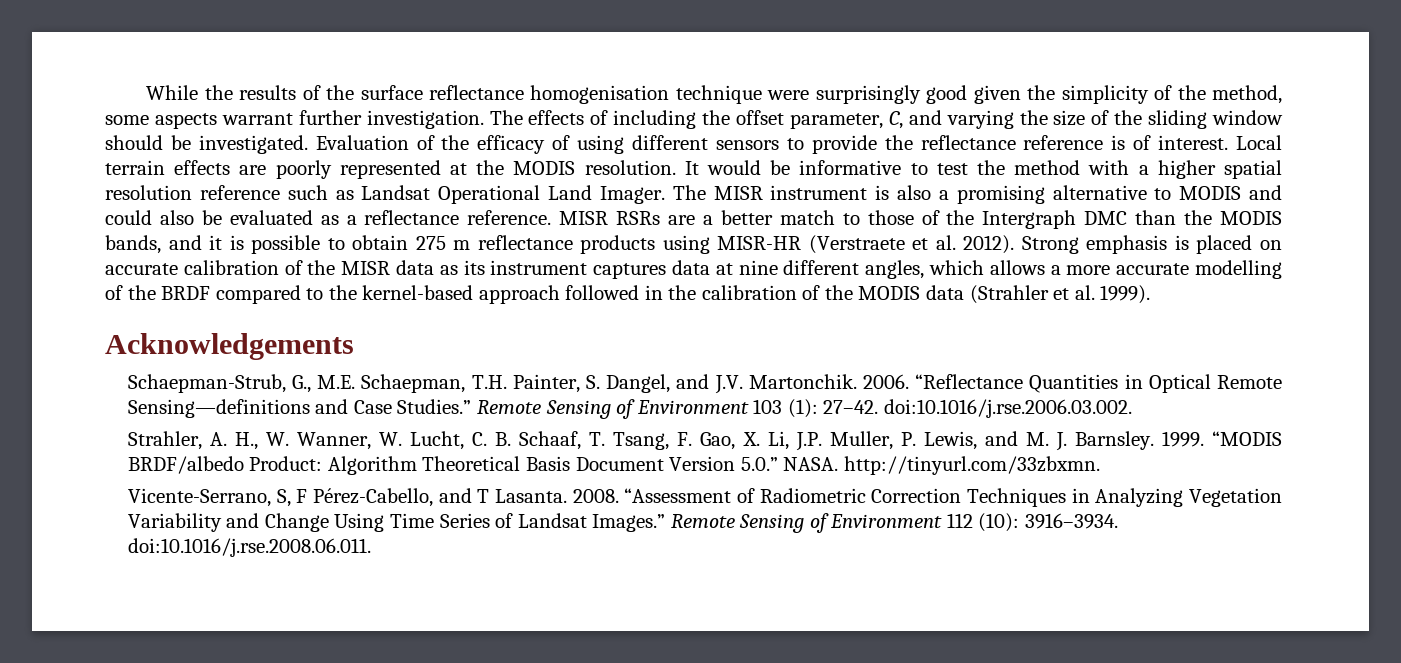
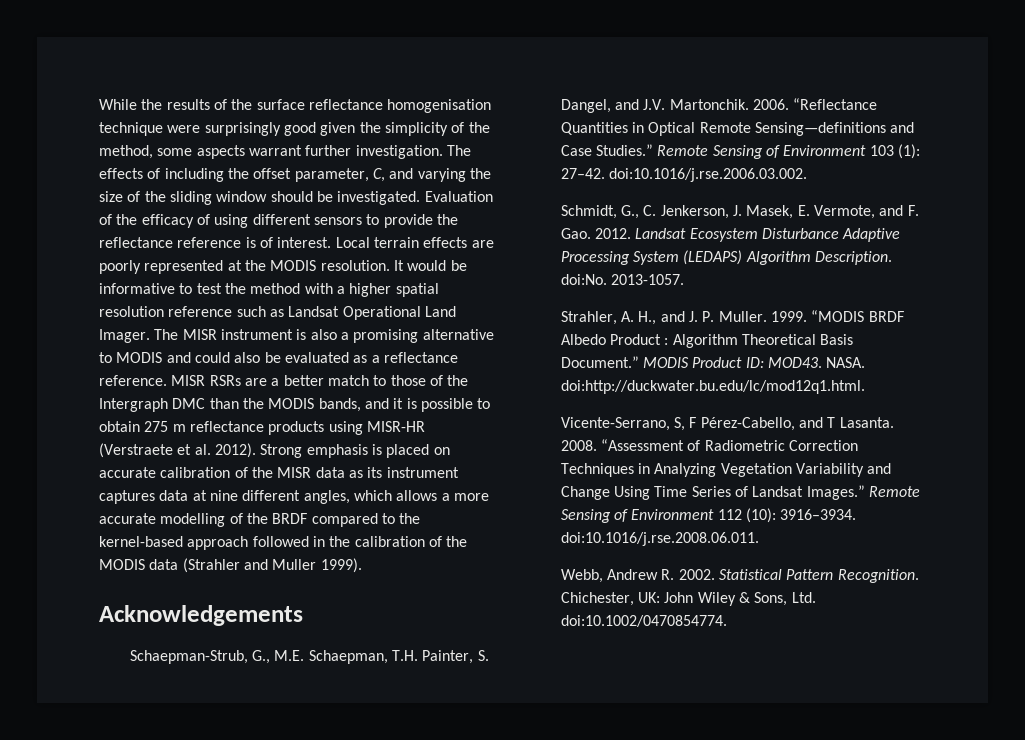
- Strong emphasis is placed on accurate calibration of the MISR data as its instrument captures data at nine different angles, which allows a more accurate modelling of the BRDF compared to the kernel-based approach followed in the calibration of the MODIS data (Strahler et al. 1999).
+ Strong emphasis is placed on accurate calibration of the MISR data as its instrument captures data at nine different angles, which allows a more accurate modelling of the BRDF compared to the kernel-based approach followed in the calibration of the MODIS data (Strahler and Muller 1999).
- Strahler, A. H., W. Wanner, W. Lucht, C. B. Schaaf, T. Tsang, F. Gao, X. Li, J.P. Muller, P. Lewis, and M. J. Barnsley. 1999. “MODIS BRDF/albedo Product: Algorithm Theoretical Basis Document Version 5.0.” NASA. http://tinyurl.com/33zbxmn.
+ Schmidt, G., C. Jenkerson, J. Masek, E. Vermote, and F. Gao. 2012. Landsat Ecosystem Disturbance Adaptive Processing System (LEDAPS) Algorithm Description. doi:No. 2013-1057.
+ Strahler, A. H., and J. P. Muller. 1999. “MODIS BRDF Albedo Product : Algorithm Theoretical Basis Document.” MODIS Product ID: MOD43. NASA. doi:http://duckwater.bu.edu/lc/mod12q1.html.
+ Webb, Andrew R. 2002. Statistical Pattern Recognition. Chichester, UK: John Wiley & Sons, Ltd. doi:10.1002/0470854774.

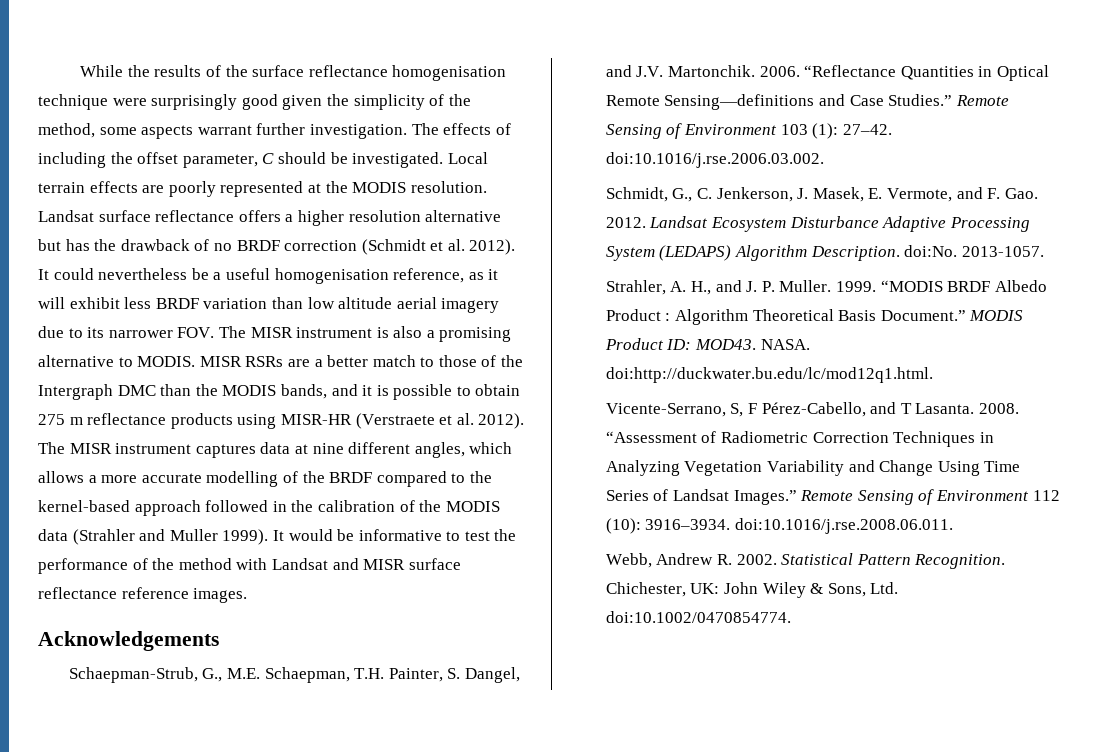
- The effects of including the offset parameter, C, and varying the size of the sliding window should be investigated. Evaluation of the efficacy of using different sensors to provide the reflectance reference is of interest.
+ The effects of including the offset parameter, C should be investigated.
- It would be informative to test the method with a higher spatial resolution reference such as Landsat Operational Land Imager. The MISR instrument is also a promising alternative to MODIS and could also be evaluated as a reflectance reference.
+ Landsat surface reflectance offers a higher resolution alternative but has the drawback of no BRDF correction (Schmidt et al. 2012). It could nevertheless be a useful homogenisation reference, as it will exhibit less BRDF variation than low altitude aerial imagery due to its narrower FOV. The MISR instrument is also a promising alternative to MODIS.
- Strong emphasis is placed on accurate calibration of the MISR data as its instrument captures data at nine different angles, which allows a more accurate modelling of the BRDF compared to the kernel-based approach followed in the calibration of the MODIS data (Strahler and Muller 1999).
+ The MISR instrument captures data at nine different angles, which allows a more accurate modelling of the BRDF compared to the kernel-based approach followed in the calibration of the MODIS data (Strahler and Muller 1999). It would be informative to test the performance of the method with Landsat and MISR surface reflectance reference images.

